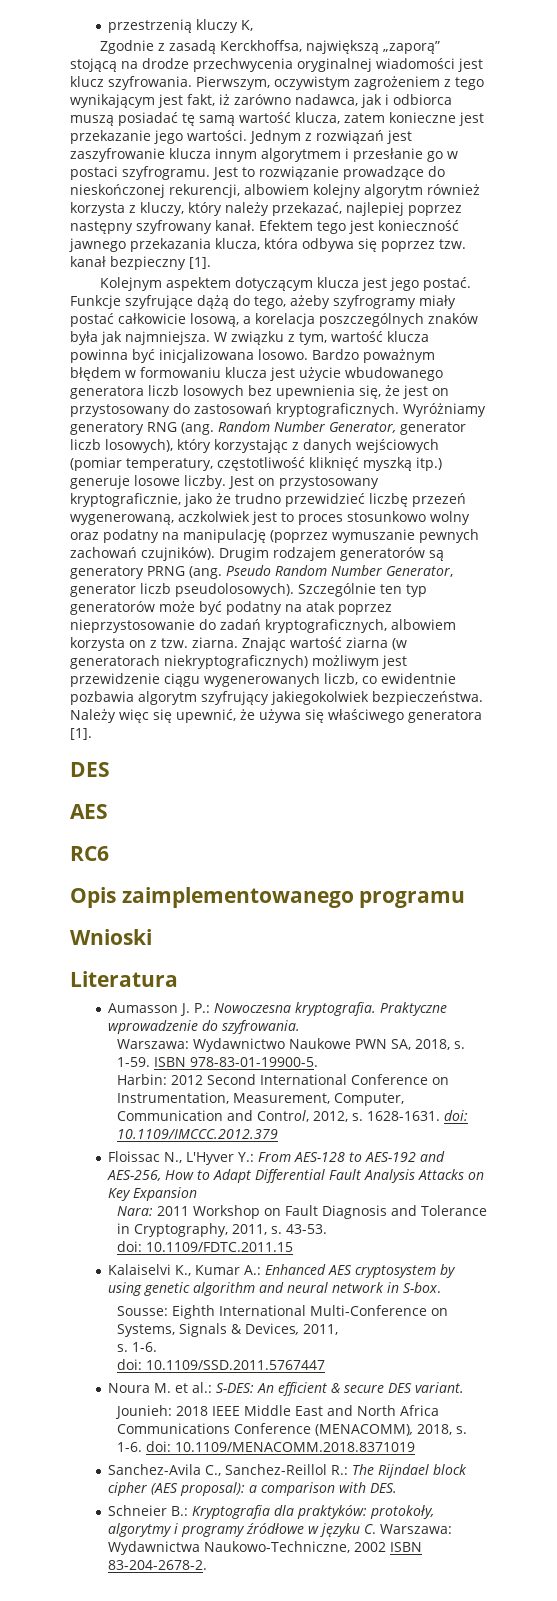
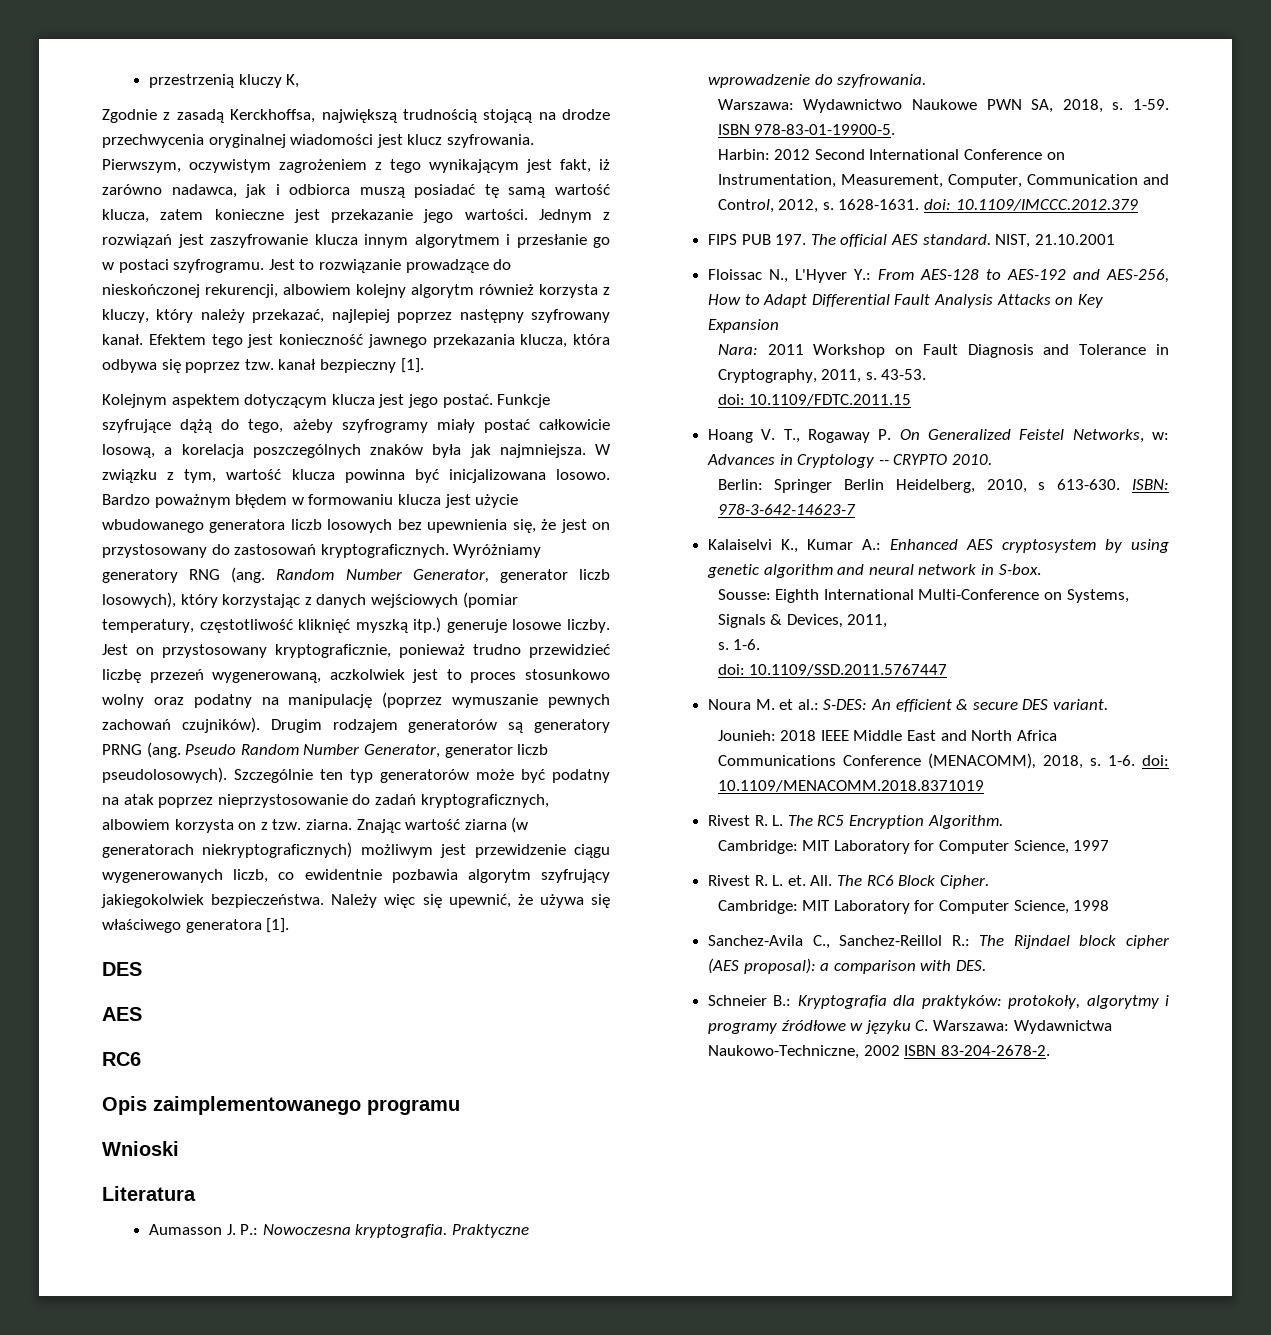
- Zgodnie z zasadą Kerckhoffsa, największą „zaporą” stojącą na drodze przechwycenia oryginalnej wiadomości jest klucz szyfrowania.
+ Zgodnie z zasadą Kerckhoffsa, największą trudnością stojącą na drodze przechwycenia oryginalnej wiadomości jest klucz szyfrowania.
- Jest on przystosowany kryptograficznie, jako że trudno przewidzieć liczbę przezeń wygenerowaną, aczkolwiek jest to proces stosunkowo wolny oraz podatny na manipulację (poprzez wymuszanie pewnych zachowań czujników).
+ Jest on przystosowany kryptograficznie, ponieważ trudno przewidzieć liczbę przezeń wygenerowaną, aczkolwiek jest to proces stosunkowo wolny oraz podatny na manipulację (poprzez wymuszanie pewnych zachowań czujników).
+ FIPS PUB 197. The official AES standard. NIST, 21.10.2001
+ Hoang V. T., Rogaway P. On Generalized Feistel Networks, w: Advances in Cryptology -- CRYPTO 2010.
+ Berlin: Springer Berlin Heidelberg, 2010, s 613-630. ISBN: 978-3-642-14623-7
+ Rivest R. L. The RC5 Encryption Algorithm.
+ Cambridge: MIT Laboratory for Computer Science, 1997
+ Rivest R. L. et. All. The RC6 Block Cipher.
+ Cambridge: MIT Laboratory for Computer Science, 1998

